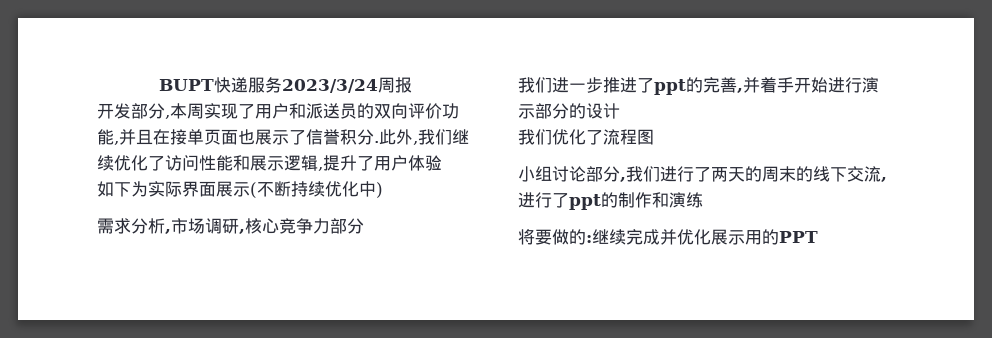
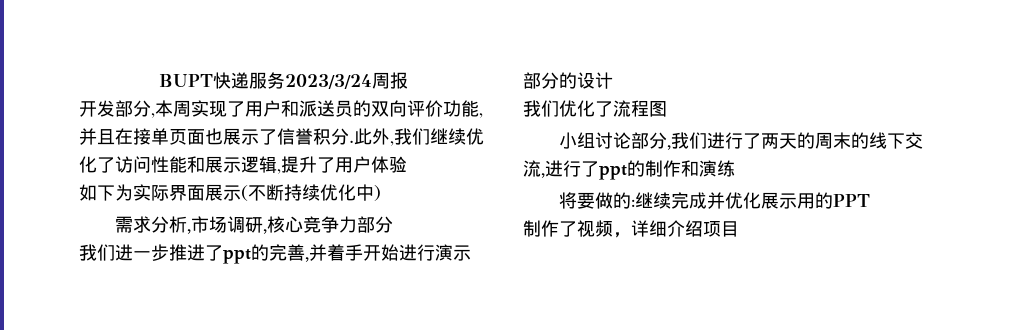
+ 制作了视频，详细介绍项目

